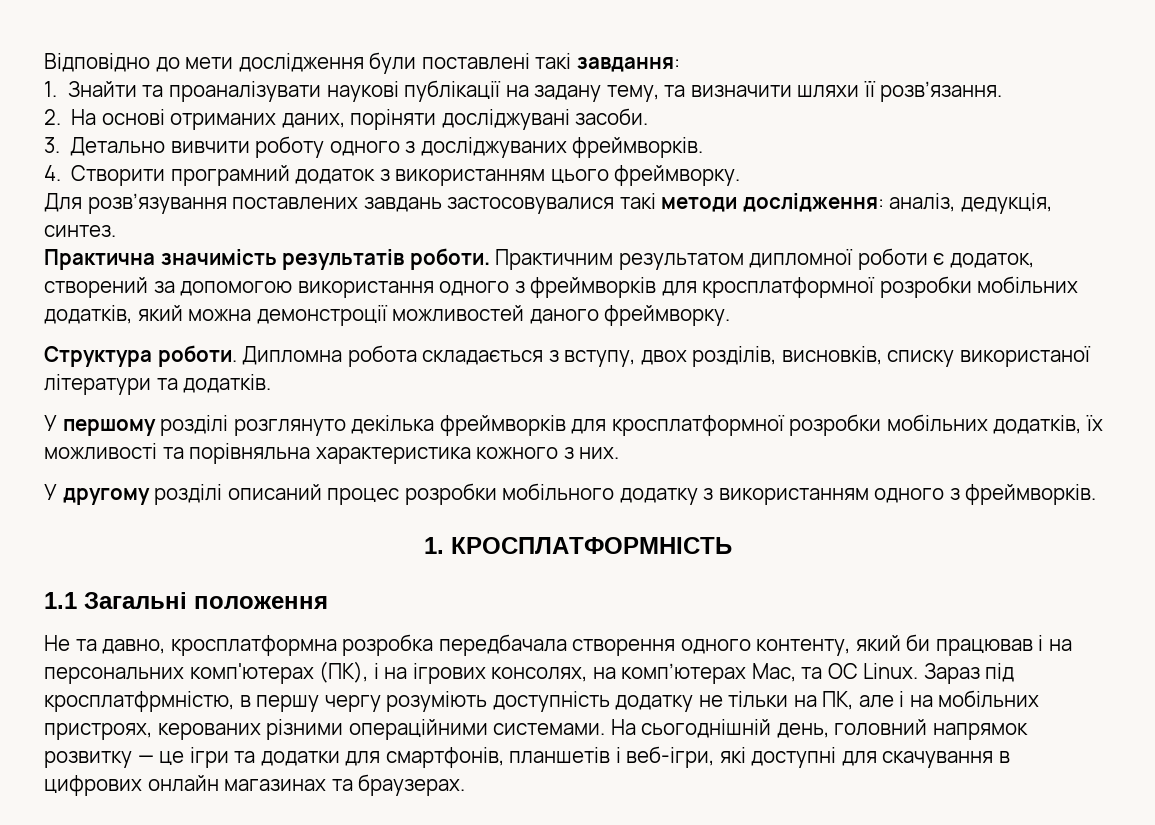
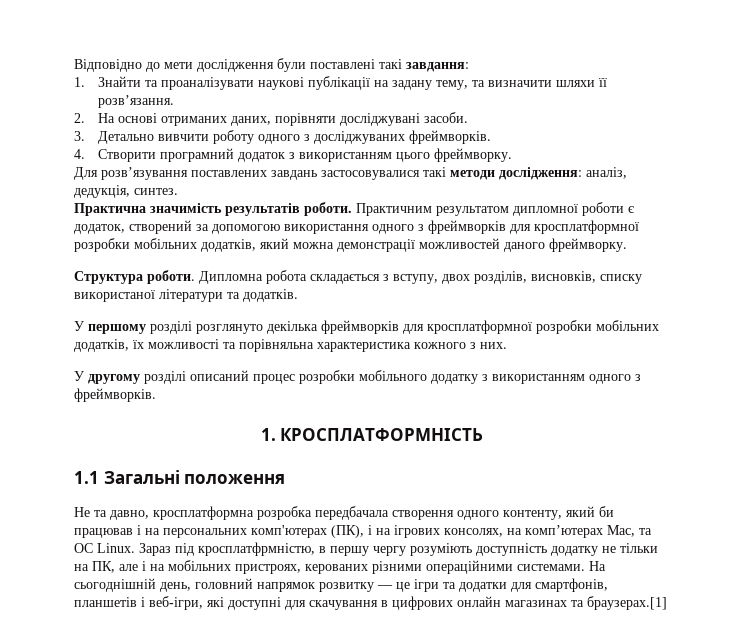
- 2. На основі отриманих даних, поріняти досліджувані засоби.
+ 2. На основі отриманих даних, порівняти досліджувані засоби.
- Практичним результатом дипломної роботи є додаток, створений за допомогою використання одного з фреймворків для кросплатформної розробки мобільних додатків, який можна демонстроції можливостей даного фреймворку.
+ Практичним результатом дипломної роботи є додаток, створений за допомогою використання одного з фреймворків для кросплатформної розробки мобільних додатків, який можна демонстрації можливостей даного фреймворку.
- На сьогоднішній день, головний напрямок розвитку — це ігри та додатки для смартфонів, планшетів і веб-ігри, які доступні для скачування в цифрових онлайн магазинах та браузерах.
+ На сьогоднішній день, головний напрямок розвитку — це ігри та додатки для смартфонів, планшетів і веб-ігри, які доступні для скачування в цифрових онлайн магазинах та браузерах.[1]

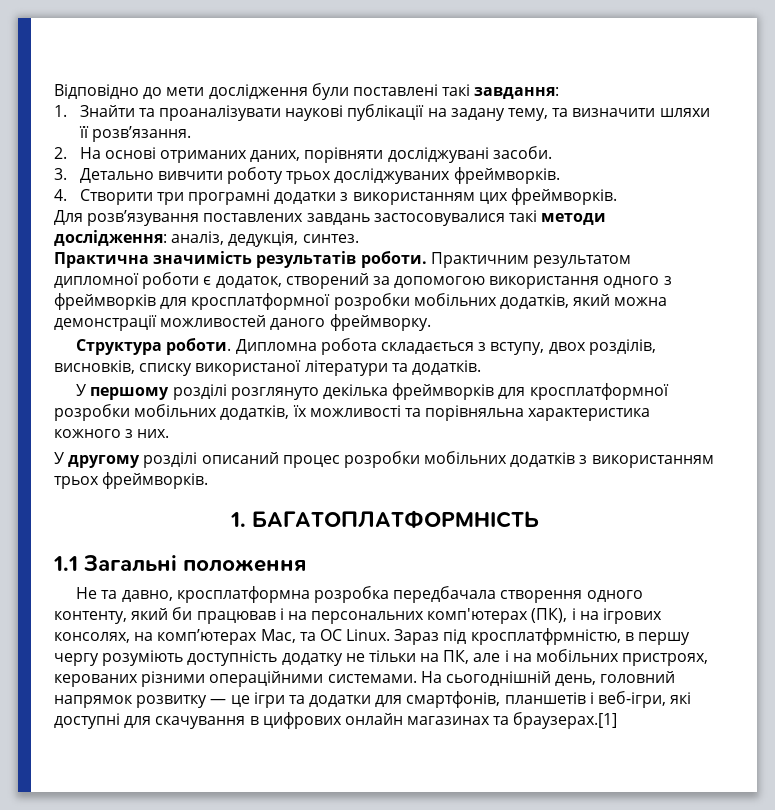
- 3. Детально вивчити роботу одного з досліджуваних фреймворків.
+ 3. Детально вивчити роботу трьох досліджуваних фреймворків.
- 4. Створити програмний додаток з використанням цього фреймворку.
+ 4. Створити три програмні додатки з використанням цих фреймворків.
- У другому розділі описаний процес розробки мобільного додатку з використанням одного з фреймворків.
+ У другому розділі описаний процес розробки мобільних додатків з використанням трьох фреймворків.
- 1. КРОСПЛАТФОРМНІСТЬ
+ 1. БАГАТОПЛАТФОРМНІСТЬ

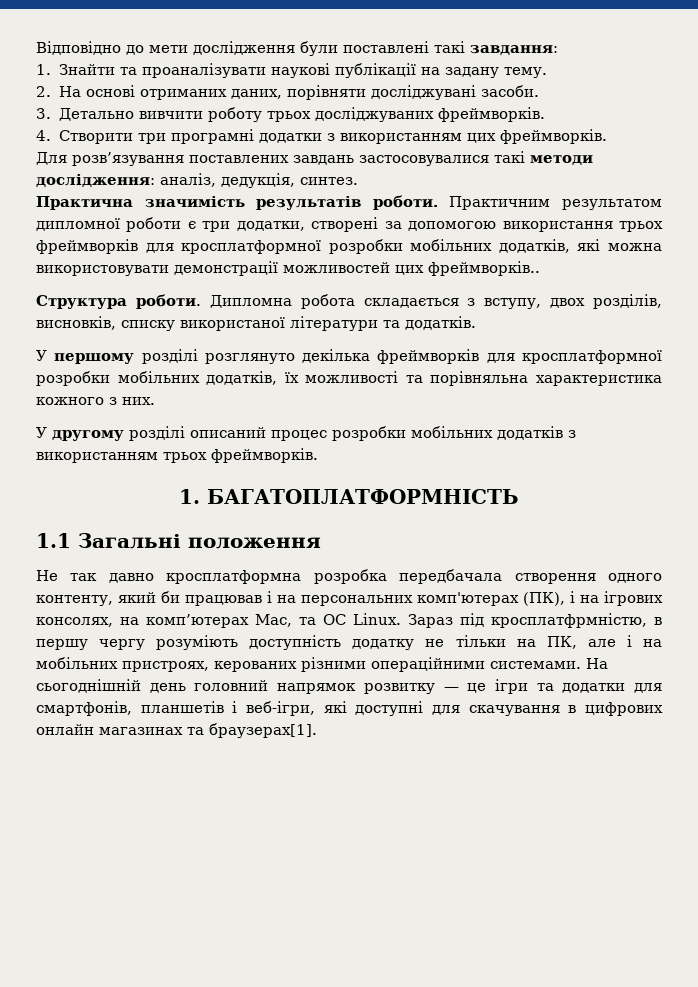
- 1. Знайти та проаналізувати наукові публікації на задану тему, та визначити шляхи її розв’язання.
+ 1. Знайти та проаналізувати наукові публікації на задану тему.
- Практичним результатом дипломної роботи є додаток, створений за допомогою використання одного з фреймворків для кросплатформної розробки мобільних додатків, який можна демонстрації можливостей даного фреймворку.
+ Практичним результатом дипломної роботи є три додатки, створені за допомогою використання трьох фреймворків для кросплатформної розробки мобільних додатків, які можна використовувати демонстрації можливостей цих фреймворків..
- Не та давно, кросплатформна розробка передбачала створення одного контенту, який би працював і на персональних комп'ютерах (ПК), і на ігрових консолях, на комп’ютерах Mac, та ОС Linux.
+ Не так давно кросплатформна розробка передбачала створення одного контенту, який би працював і на персональних комп'ютерах (ПК), і на ігрових консолях, на комп’ютерах Mac, та ОС Linux.
- На сьогоднішній день, головний напрямок розвитку — це ігри та додатки для смартфонів, планшетів і веб-ігри, які доступні для скачування в цифрових онлайн магазинах та браузерах.[1]
+ На сьогоднішній день головний напрямок розвитку — це ігри та додатки для смартфонів, планшетів і веб-ігри, які доступні для скачування в цифрових онлайн магазинах та браузерах[1].

